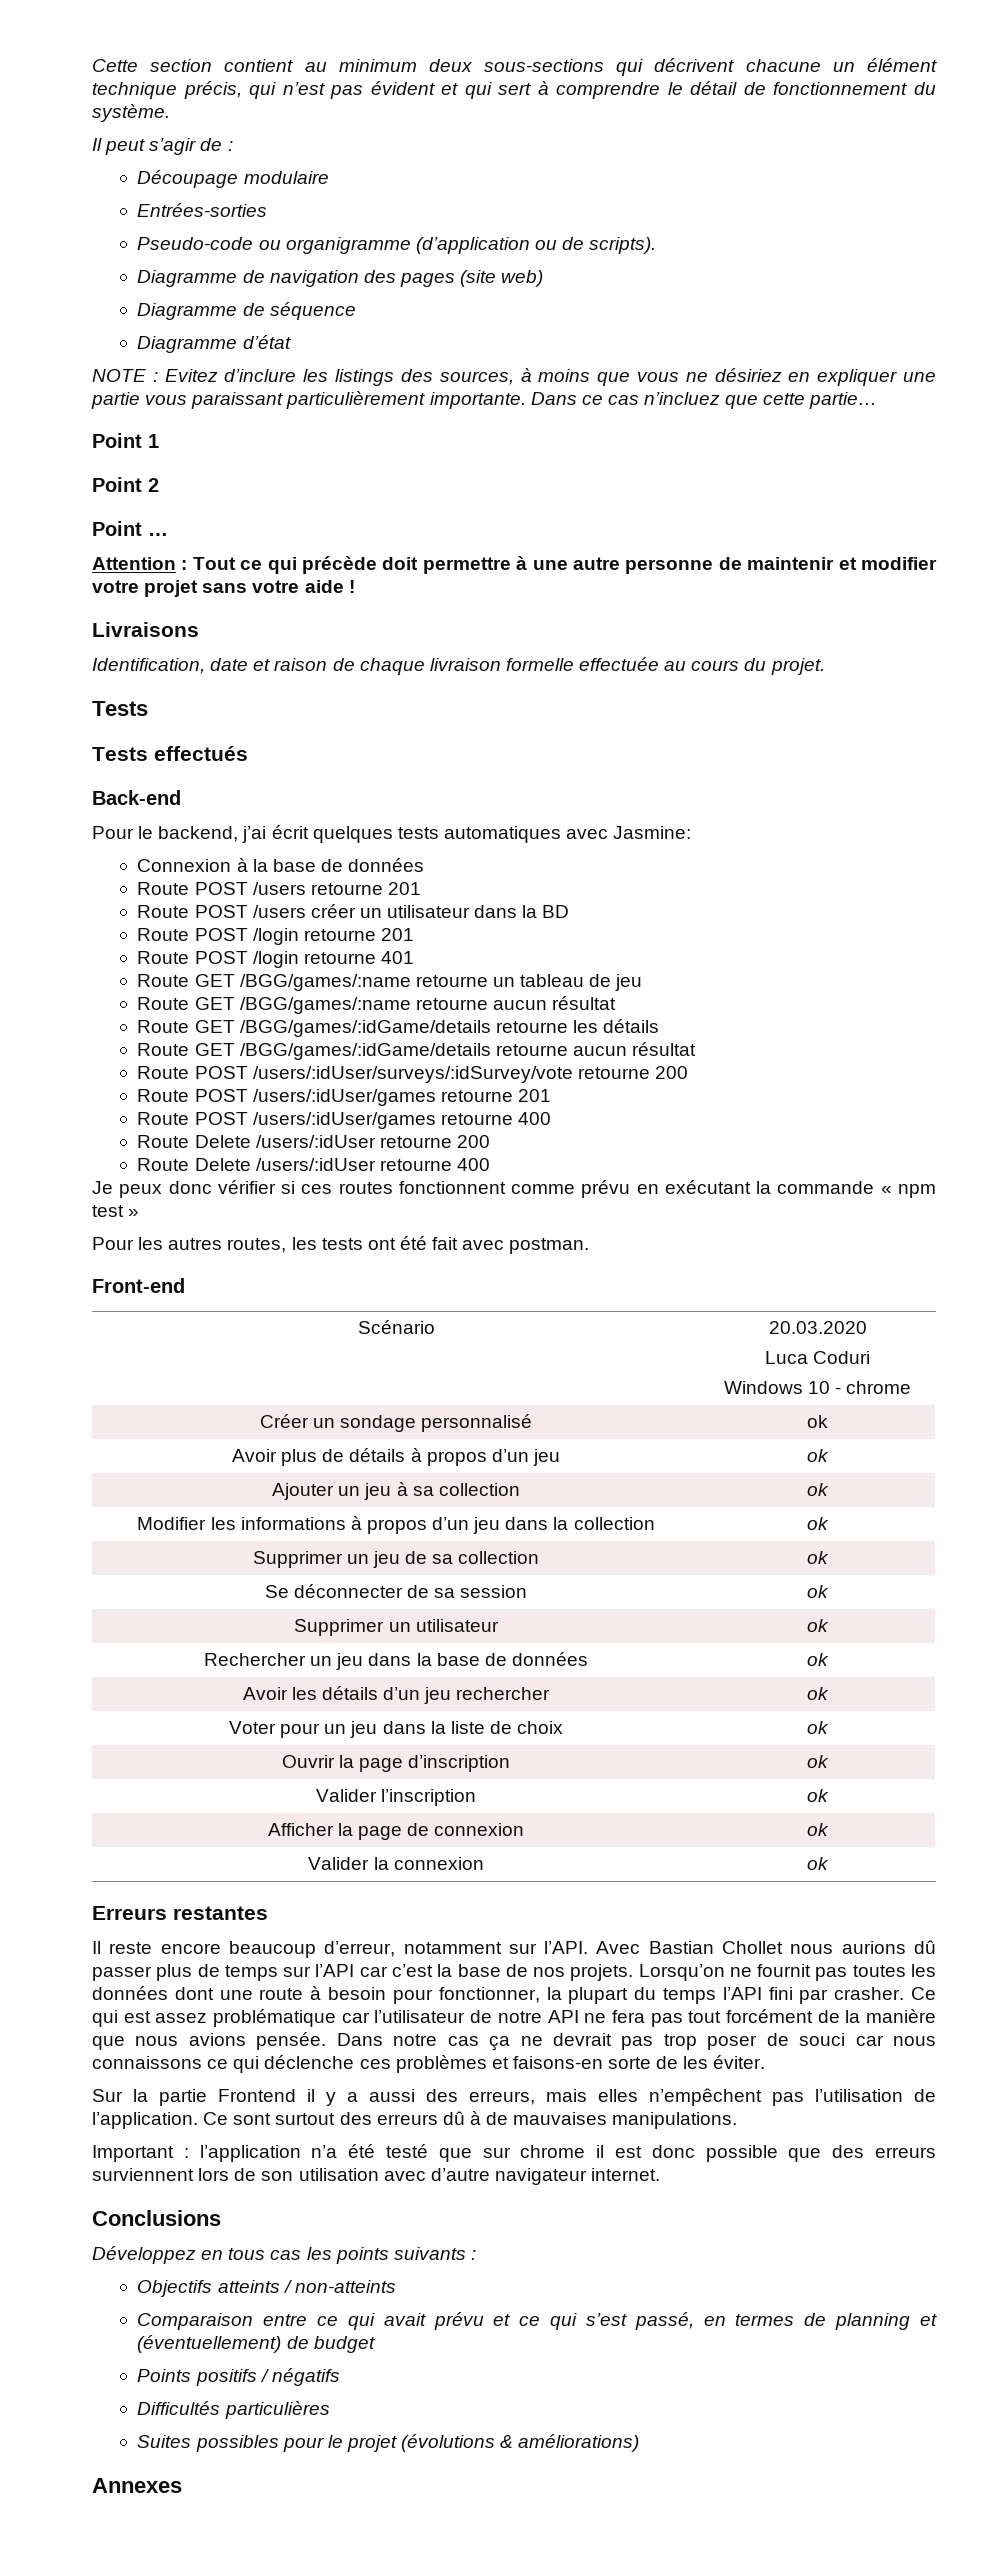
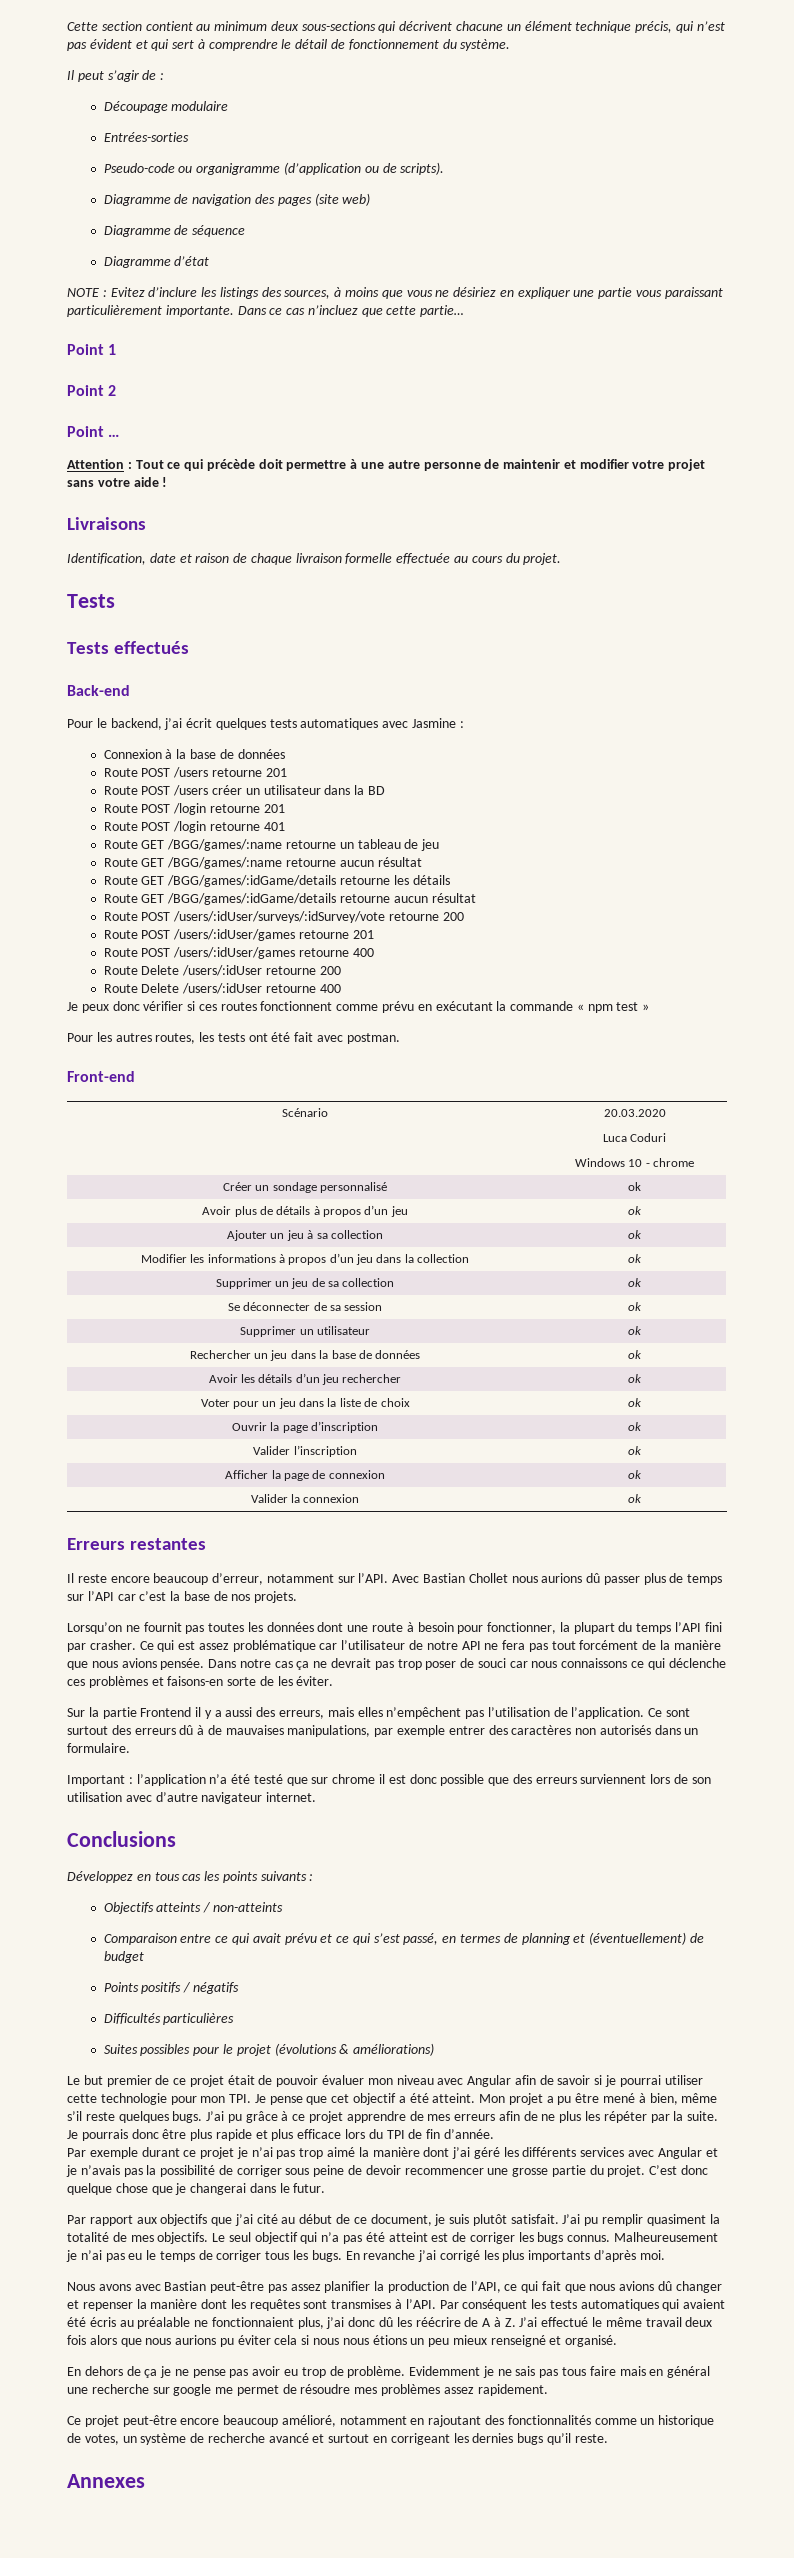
- Pour le backend, j’ai écrit quelques tests automatiques avec Jasmine:
+ Pour le backend, j’ai écrit quelques tests automatiques avec Jasmine :
- Avec Bastian Chollet nous aurions dû passer plus de temps sur l’API car c’est la base de nos projets. Lorsqu’on ne fournit pas toutes les données dont une route à besoin pour fonctionner, la plupart du temps l’API fini par crasher.
+ Avec Bastian Chollet nous aurions dû passer plus de temps sur l’API car c’est la base de nos projets.
+ Lorsqu’on ne fournit pas toutes les données dont une route à besoin pour fonctionner, la plupart du temps l’API fini par crasher.
- Ce sont surtout des erreurs dû à de mauvaises manipulations.
+ Ce sont surtout des erreurs dû à de mauvaises manipulations, par exemple entrer des caractères non autorisés dans un formulaire.
+ Le but premier de ce projet était de pouvoir évaluer mon niveau avec Angular afin de savoir si je pourrai utiliser cette technologie pour mon TPI. Je pense que cet objectif a été atteint. Mon projet a pu être mené à bien, même s’il reste quelques bugs. J’ai pu grâce à ce projet apprendre de mes erreurs afin de ne plus les répéter par la suite. Je pourrais donc être plus rapide et plus efficace lors du TPI de fin d’année.
+ Par exemple durant ce projet je n’ai pas trop aimé la manière dont j’ai géré les différents services avec Angular et je n’avais pas la possibilité de corriger sous peine de devoir recommencer une grosse partie du projet. C’est donc quelque chose que je changerai dans le futur.
+ Par rapport aux objectifs que j’ai cité au début de ce document, je suis plutôt satisfait. J’ai pu remplir quasiment la totalité de mes objectifs. Le seul objectif qui n’a pas été atteint est de corriger les bugs connus. Malheureusement je n’ai pas eu le temps de corriger tous les bugs. En revanche j’ai corrigé les plus importants d’après moi.
+ Nous avons avec Bastian peut-être pas assez planifier la production de l’API, ce qui fait que nous avions dû changer et repenser la manière dont les requêtes sont transmises à l’API. Par conséquent les tests automatiques qui avaient été écris au préalable ne fonctionnaient plus, j’ai donc dû les réécrire de A à Z. J’ai effectué le même travail deux fois alors que nous aurions pu éviter cela si nous nous étions un peu mieux renseigné et organisé.
+ En dehors de ça je ne pense pas avoir eu trop de problème. Evidemment je ne sais pas tous faire mais en général une recherche sur google me permet de résoudre mes problèmes assez rapidement.
+ Ce projet peut-être encore beaucoup amélioré, notamment en rajoutant des fonctionnalités comme un historique de votes, un système de recherche avancé et surtout en corrigeant les dernies bugs qu’il reste.

